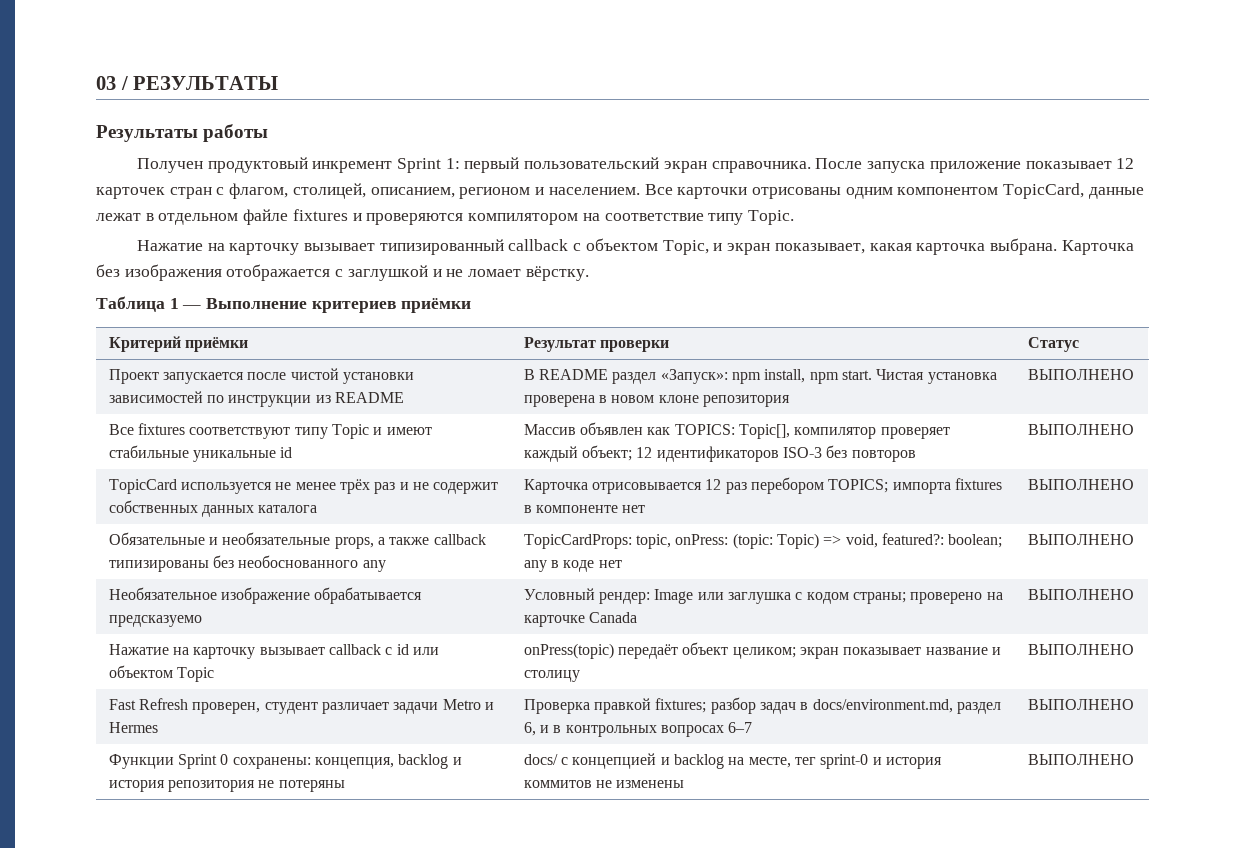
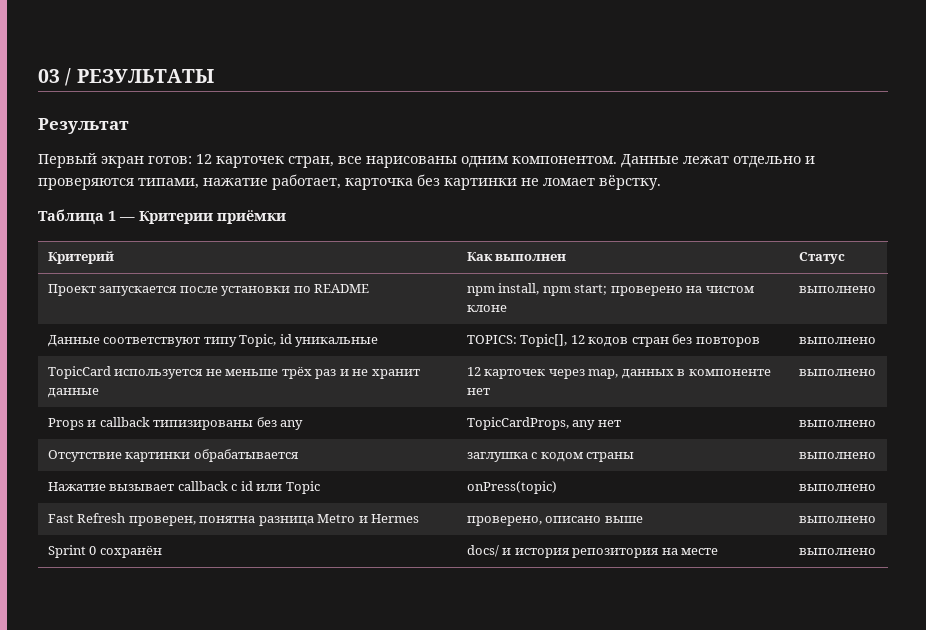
- Результаты работы
- Получен продуктовый инкремент Sprint 1: первый пользовательский экран справочника. После запуска приложение показывает 12 карточек стран с флагом, столицей, описанием, регионом и населением. Все карточки отрисованы одним компонентом TopicCard, данные лежат в отдельном файле fixtures и проверяются компилятором на соответствие типу Topic.
- Нажатие на карточку вызывает типизированный callback с объектом Topic, и экран показывает, какая карточка выбрана. Карточка без изображения отображается с заглушкой и не ломает вёрстку.
+ Результат
+ Первый экран готов: 12 карточек стран, все нарисованы одним компонентом. Данные лежат отдельно и проверяются типами, нажатие работает, карточка без картинки не ломает вёрстку.
- Таблица 1 — Выполнение критериев приёмки
+ Таблица 1 — Критерии приёмки
- Критерий приёмки | Результат проверки | Статус
+ Критерий | Как выполнен | Статус
- Проект запускается после чистой установки зависимостей по инструкции из README | В README раздел «Запуск»: npm install, npm start. Чистая установка проверена в новом клоне репозитория | ВЫПОЛНЕНО
- Все fixtures соответствуют типу Topic и имеют стабильные уникальные id | Массив объявлен как TOPICS: Topic[], компилятор проверяет каждый объект; 12 идентификаторов ISO-3 без повторов | ВЫПОЛНЕНО
+ Проект запускается после установки по README | npm install, npm start; проверено на чистом клоне | выполнено
+ Данные соответствуют типу Topic, id уникальные | TOPICS: Topic[], 12 кодов стран без повторов | выполнено
- TopicCard используется не менее трёх раз и не содержит собственных данных каталога | Карточка отрисовывается 12 раз перебором TOPICS; импорта fixtures в компоненте нет | ВЫПОЛНЕНО
- Обязательные и необязательные props, а также callback типизированы без необоснованного any | TopicCardProps: topic, onPress: (topic: Topic) => void, featured?: boolean; any в коде нет | ВЫПОЛНЕНО
- Необязательное изображение обрабатывается предсказуемо | Условный рендер: Image или заглушка с кодом страны; проверено на карточке Canada | ВЫПОЛНЕНО
- Нажатие на карточку вызывает callback с id или объектом Topic | onPress(topic) передаёт объект целиком; экран показывает название и столицу | ВЫПОЛНЕНО
+ TopicCard используется не меньше трёх раз и не хранит данные | 12 карточек через map, данных в компоненте нет | выполнено
+ Props и callback типизированы без any | TopicCardProps, any нет | выполнено
+ Отсутствие картинки обрабатывается | заглушка с кодом страны | выполнено
+ Нажатие вызывает callback с id или Topic | onPress(topic) | выполнено
- Fast Refresh проверен, студент различает задачи Metro и Hermes | Проверка правкой fixtures; разбор задач в docs/environment.md, раздел 6, и в контрольных вопросах 6–7 | ВЫПОЛНЕНО
- Функции Sprint 0 сохранены: концепция, backlog и история репозитория не потеряны | docs/ с концепцией и backlog на месте, тег sprint-0 и история коммитов не изменены | ВЫПОЛНЕНО
+ Fast Refresh проверен, понятна разница Metro и Hermes | проверено, описано выше | выполнено
+ Sprint 0 сохранён | docs/ и история репозитория на месте | выполнено

